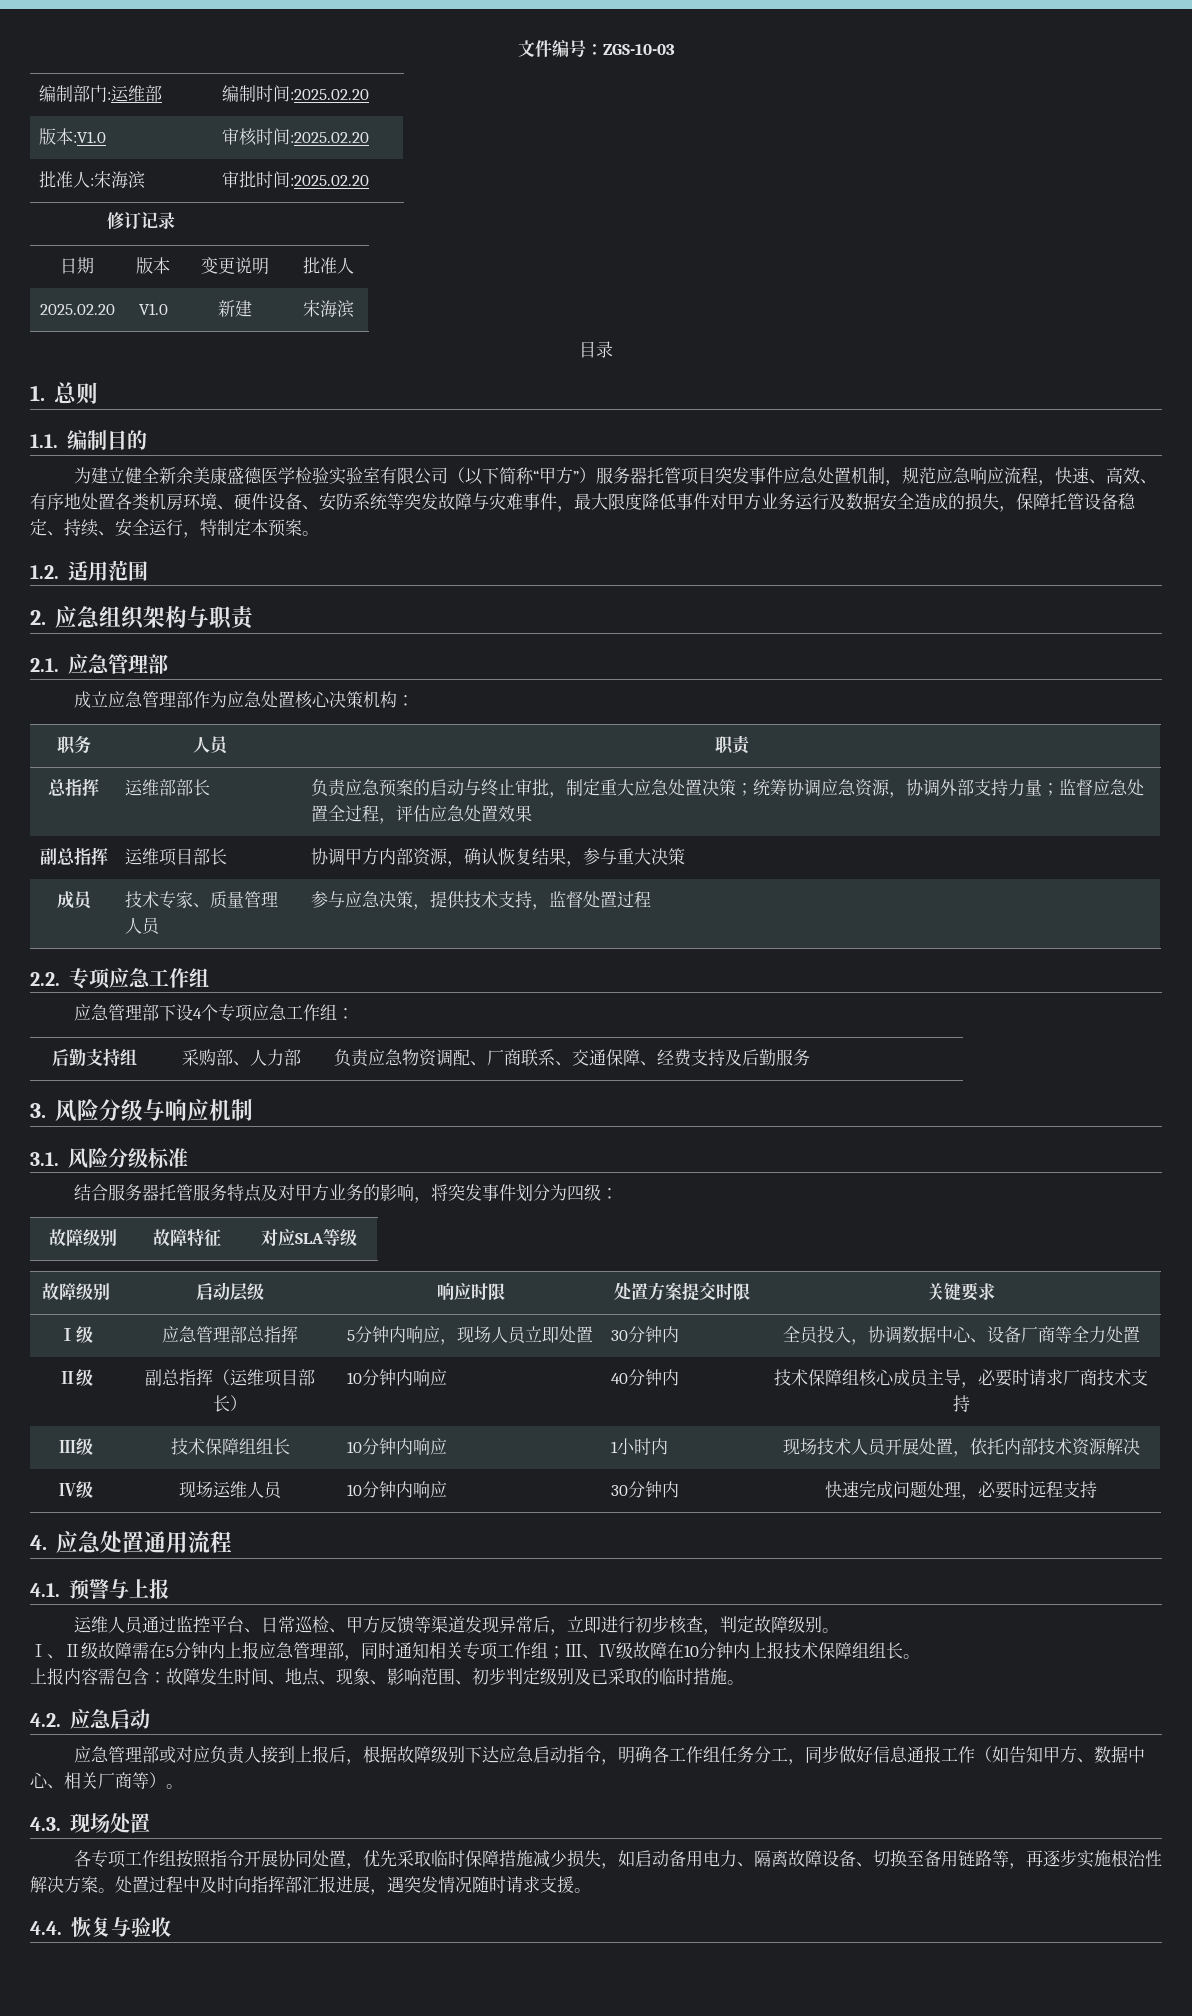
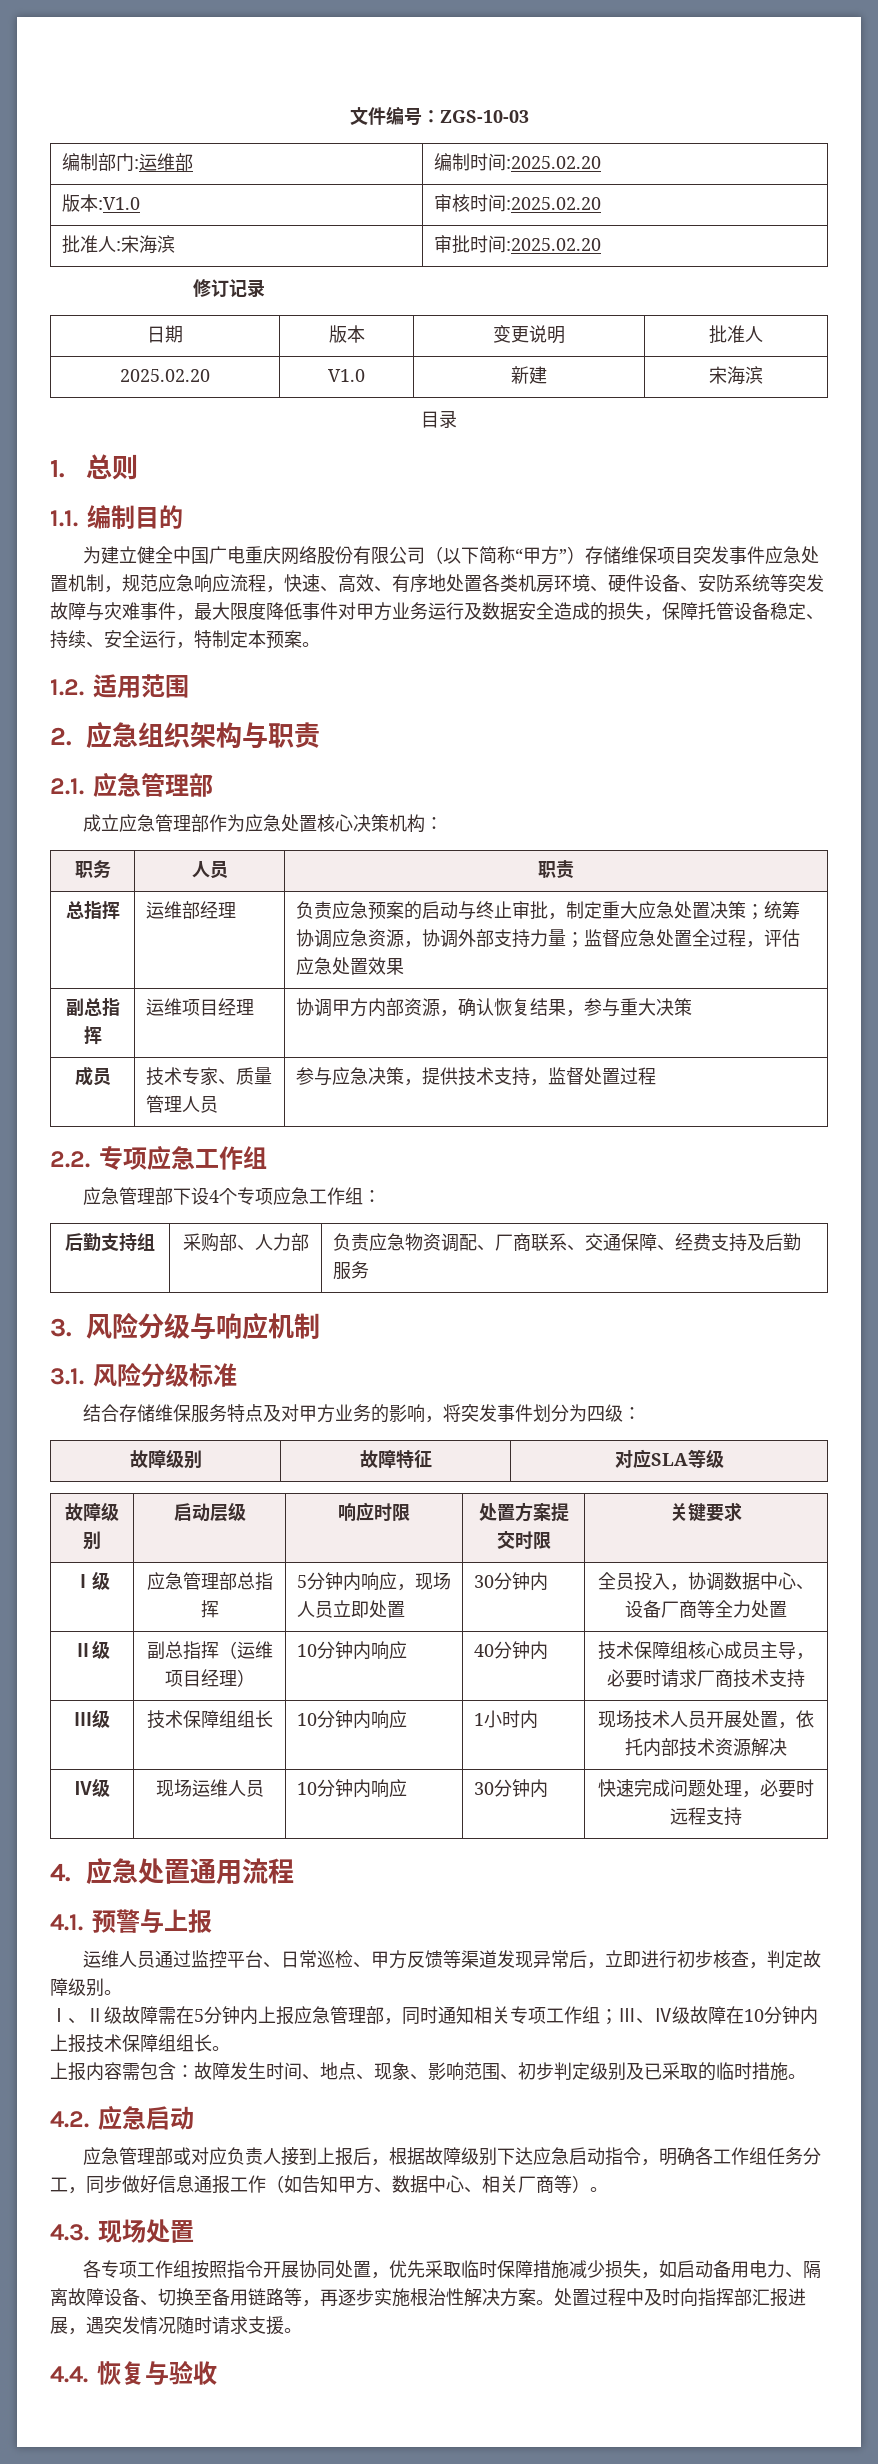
- 为建立健全新余美康盛德医学检验实验室有限公司（以下简称“甲方”）服务器托管项目突发事件应急处置机制，规范应急响应流程，快速、高效、有序地处置各类机房环境、硬件设备、安防系统等突发故障与灾难事件，最大限度降低事件对甲方业务运行及数据安全造成的损失，保障托管设备稳定、持续、安全运行，特制定本预案。
+ 为建立健全中国广电重庆网络股份有限公司（以下简称“甲方”）存储维保项目突发事件应急处置机制，规范应急响应流程，快速、高效、有序地处置各类机房环境、硬件设备、安防系统等突发故障与灾难事件，最大限度降低事件对甲方业务运行及数据安全造成的损失，保障托管设备稳定、持续、安全运行，特制定本预案。
- 总指挥 | 运维部部长 | 负责应急预案的启动与终止审批，制定重大应急处置决策；统筹协调应急资源，协调外部支持力量；监督应急处置全过程，评估应急处置效果
+ 总指挥 | 运维部经理 | 负责应急预案的启动与终止审批，制定重大应急处置决策；统筹协调应急资源，协调外部支持力量；监督应急处置全过程，评估应急处置效果
- 副总指挥 | 运维项目部长 | 协调甲方内部资源，确认恢复结果，参与重大决策
+ 副总指挥 | 运维项目经理 | 协调甲方内部资源，确认恢复结果，参与重大决策
- 结合服务器托管服务特点及对甲方业务的影响，将突发事件划分为四级：
+ 结合存储维保服务特点及对甲方业务的影响，将突发事件划分为四级：
- Ⅱ级 | 副总指挥（运维项目部长） | 10分钟内响应 | 40分钟内 | 技术保障组核心成员主导，必要时请求厂商技术支持
+ Ⅱ级 | 副总指挥（运维项目经理） | 10分钟内响应 | 40分钟内 | 技术保障组核心成员主导，必要时请求厂商技术支持

